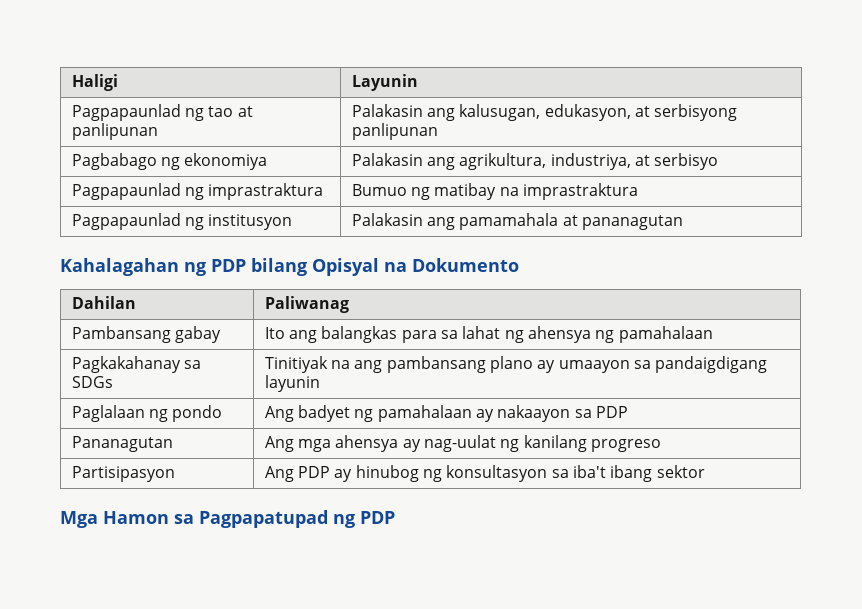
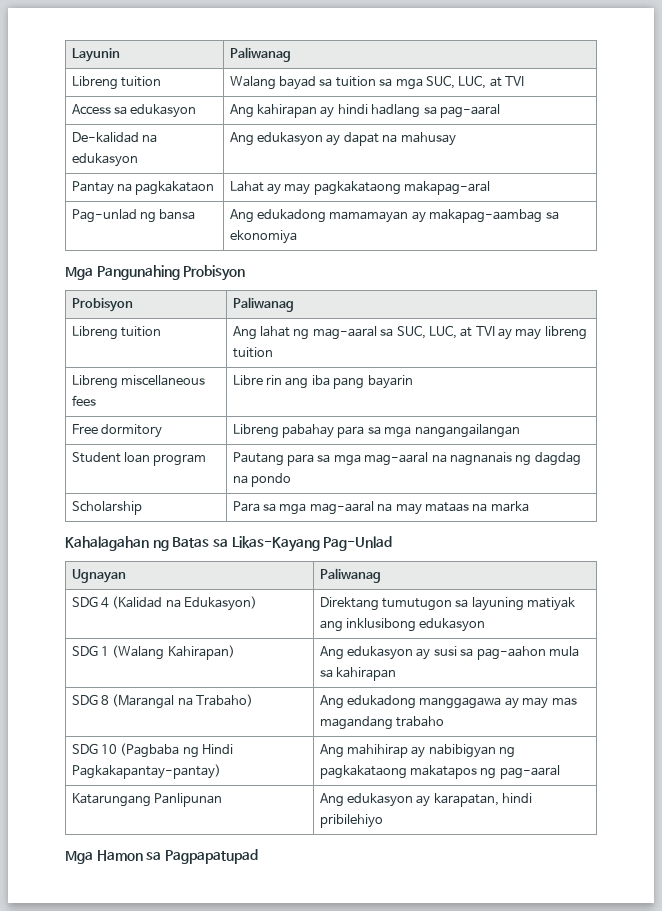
- Haligi | Layunin
- Pagpapaunlad ng tao at panlipunan | Palakasin ang kalusugan, edukasyon, at serbisyong panlipunan
- Pagbabago ng ekonomiya | Palakasin ang agrikultura, industriya, at serbisyo
- Pagpapaunlad ng imprastraktura | Bumuo ng matibay na imprastraktura
- Pagpapaunlad ng institusyon | Palakasin ang pamamahala at pananagutan
- Kahalagahan ng PDP bilang Opisyal na Dokumento
- Dahilan | Paliwanag
- Pambansang gabay | Ito ang balangkas para sa lahat ng ahensya ng pamahalaan
- Pagkakahanay sa SDGs | Tinitiyak na ang pambansang plano ay umaayon sa pandaigdigang layunin
- Paglalaan ng pondo | Ang badyet ng pamahalaan ay nakaayon sa PDP
- Pananagutan | Ang mga ahensya ay nag-uulat ng kanilang progreso
- Partisipasyon | Ang PDP ay hinubog ng konsultasyon sa iba't ibang sektor
+ Layunin | Paliwanag
+ Libreng tuition | Walang bayad sa tuition sa mga SUC, LUC, at TVI
+ Access sa edukasyon | Ang kahirapan ay hindi hadlang sa pag-aaral
+ De-kalidad na edukasyon | Ang edukasyon ay dapat na mahusay
+ Pantay na pagkakataon | Lahat ay may pagkakataong makapag-aral
+ Pag-unlad ng bansa | Ang edukadong mamamayan ay makapag-aambag sa ekonomiya
+ Mga Pangunahing Probisyon
+ Probisyon | Paliwanag
+ Libreng tuition | Ang lahat ng mag-aaral sa SUC, LUC, at TVI ay may libreng tuition
+ Libreng miscellaneous fees | Libre rin ang iba pang bayarin
+ Free dormitory | Libreng pabahay para sa mga nangangailangan
+ Student loan program | Pautang para sa mga mag-aaral na nagnanais ng dagdag na pondo
+ Scholarship | Para sa mga mag-aaral na may mataas na marka
+ Kahalagahan ng Batas sa Likas-Kayang Pag-Unlad
+ Ugnayan | Paliwanag
+ SDG 4 (Kalidad na Edukasyon) | Direktang tumutugon sa layuning matiyak ang inklusibong edukasyon
+ SDG 1 (Walang Kahirapan) | Ang edukasyon ay susi sa pag-aahon mula sa kahirapan
+ SDG 8 (Marangal na Trabaho) | Ang edukadong manggagawa ay may mas magandang trabaho
+ SDG 10 (Pagbaba ng Hindi Pagkakapantay-pantay) | Ang mahihirap ay nabibigyan ng pagkakataong makatapos ng pag-aaral
+ Katarungang Panlipunan | Ang edukasyon ay karapatan, hindi pribilehiyo
- Mga Hamon sa Pagpapatupad ng PDP
+ Mga Hamon sa Pagpapatupad

